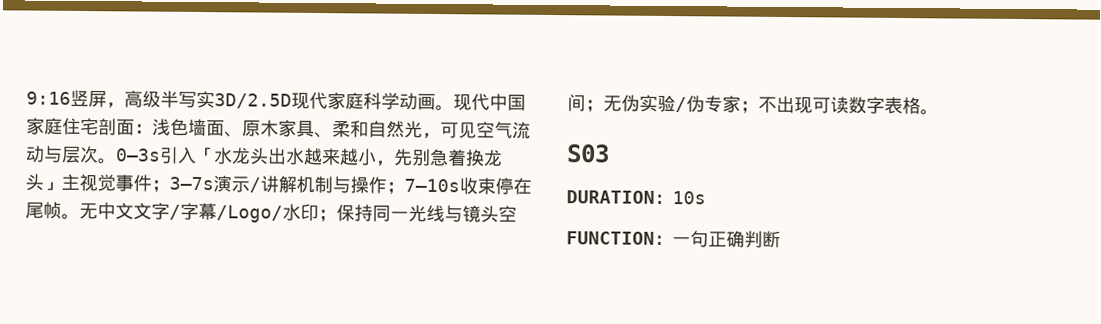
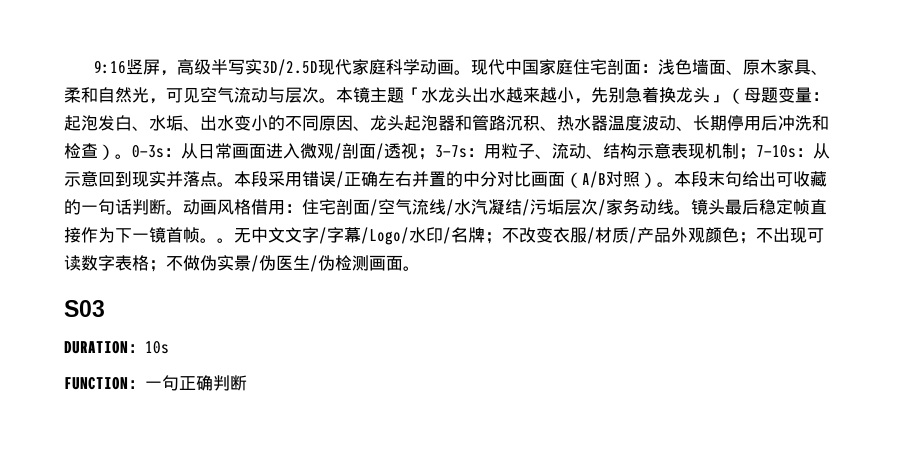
- 0—3s引入「水龙头出水越来越小，先别急着换龙头」主视觉事件；3—7s演示/讲解机制与操作；7—10s收束停在尾帧。
+ 本镜主题「水龙头出水越来越小，先别急着换龙头」（母题变量：起泡发白、水垢、出水变小的不同原因、龙头起泡器和管路沉积、热水器温度波动、长期停用后冲洗和检查）。0—3s：从日常画面进入微观/剖面/透视；3—7s：用粒子、流动、结构示意表现机制；7—10s：从示意回到现实并落点。本段采用错误/正确左右并置的中分对比画面（A/B对照）。本段末句给出可收藏的一句话判断。动画风格借用：住宅剖面/空气流线/水汽凝结/污垢层次/家务动线。镜头最后稳定帧直接作为下一镜首帧。。
- 无中文文字/字幕/Logo/水印；保持同一光线与镜头空间；无伪实验/伪专家；不出现可读数字表格。
+ 无中文文字/字幕/Logo/水印/名牌；不改变衣服/材质/产品外观颜色；不出现可读数字表格；不做伪实景/伪医生/伪检测画面。

